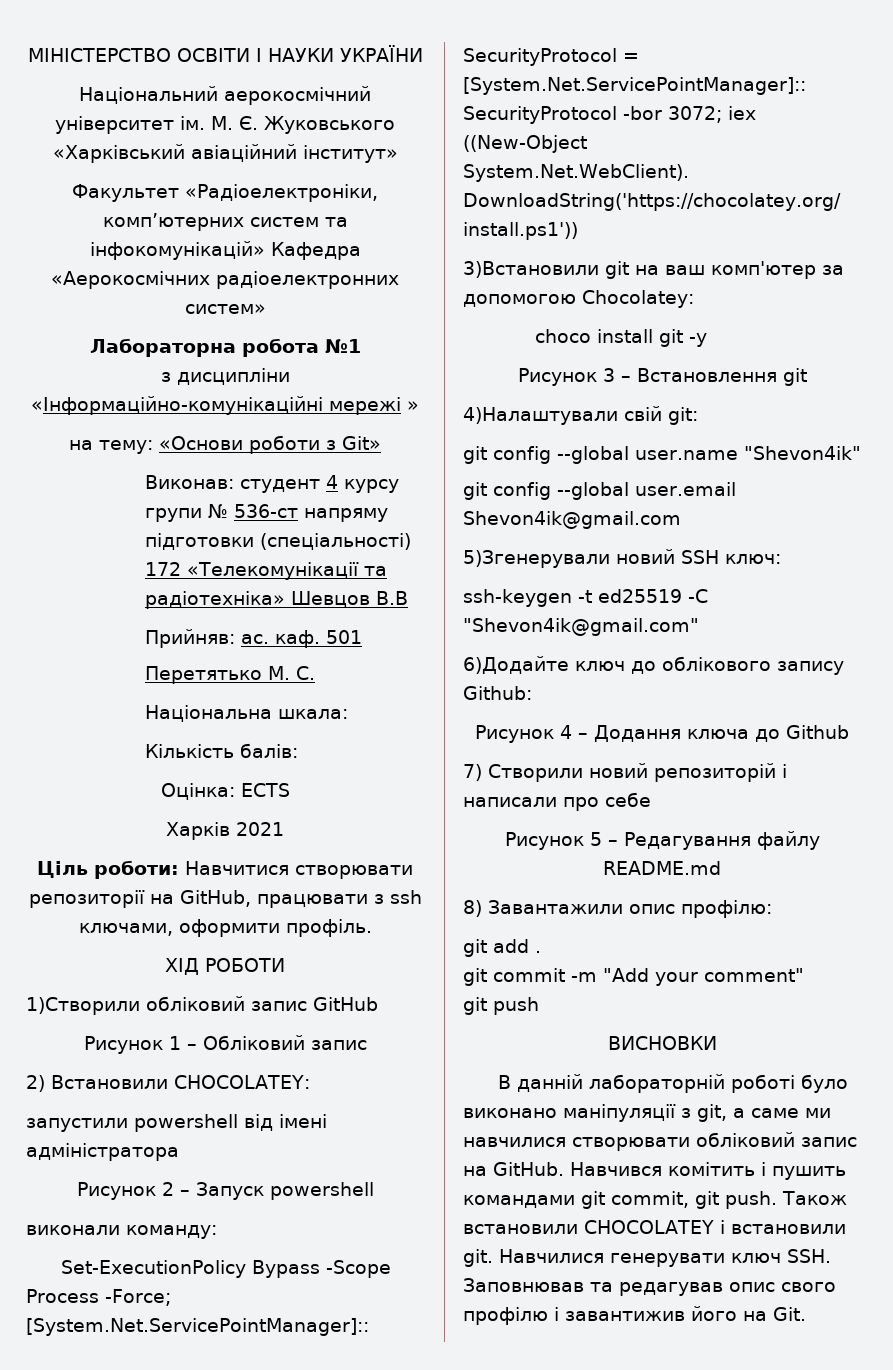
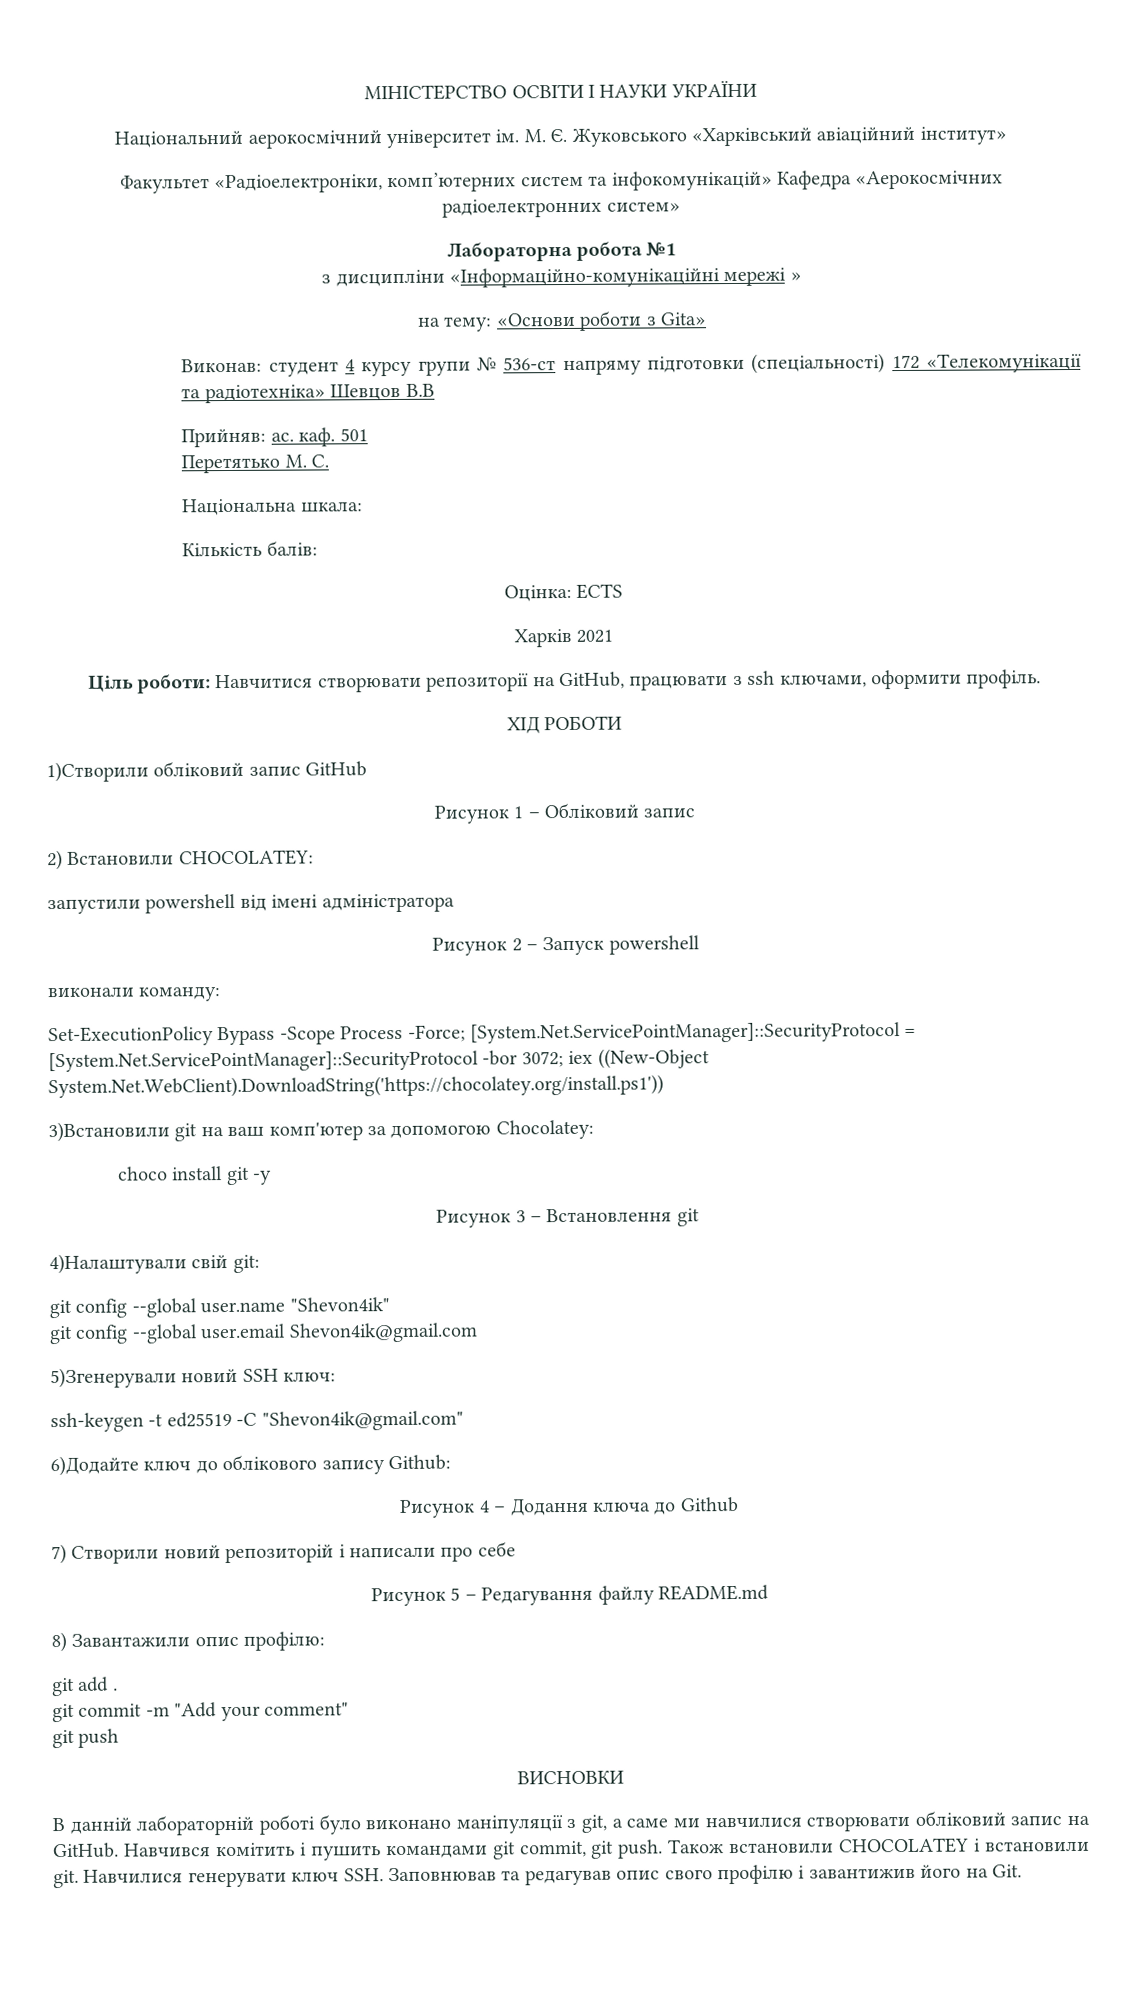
- на тему: «Основи роботи з Git»
+ на тему: «Основи роботи з Gita»

